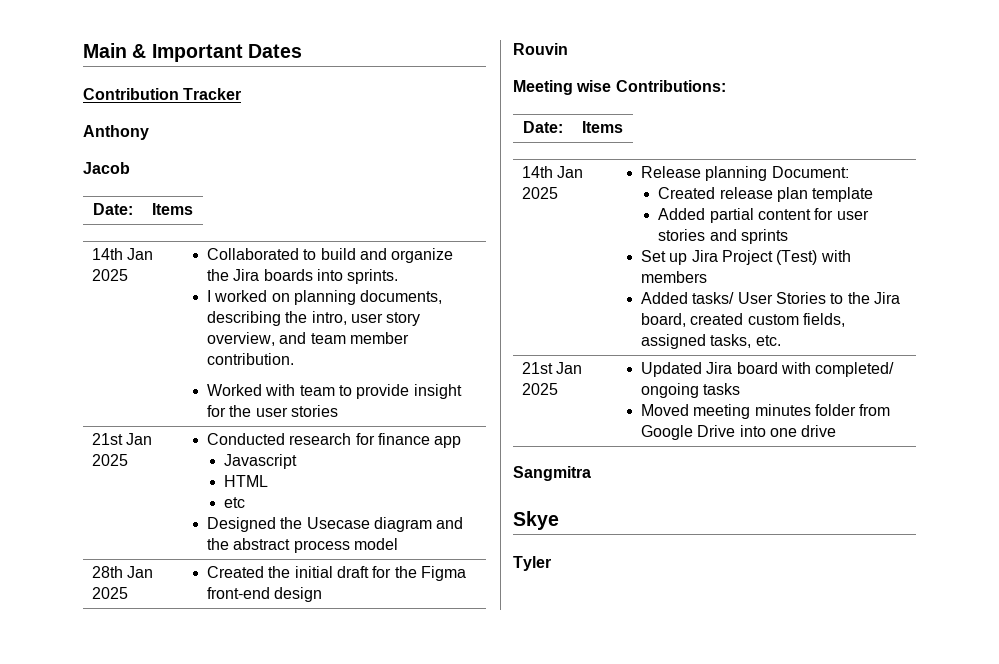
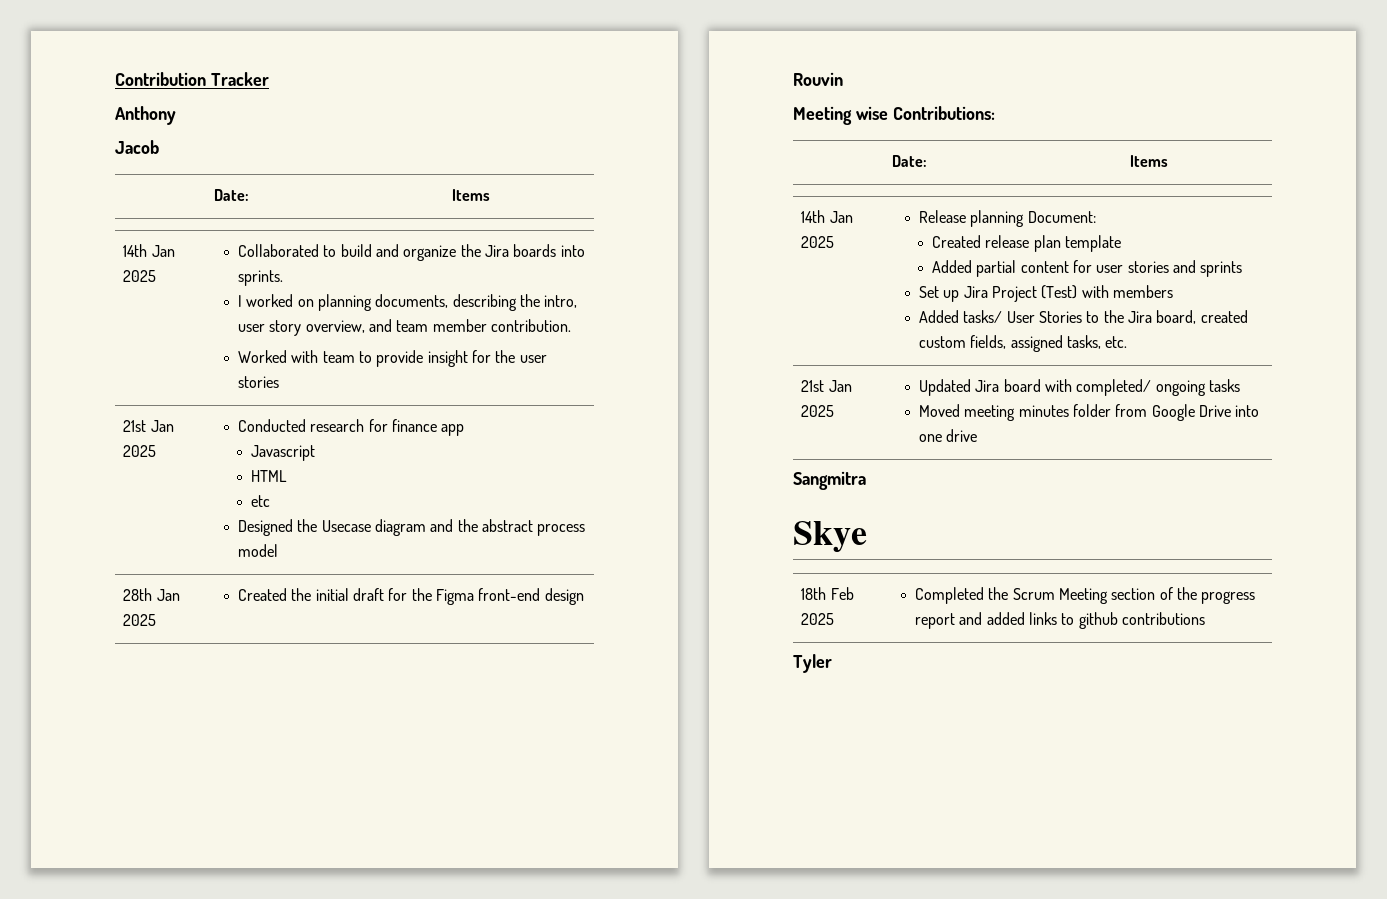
- Main & Important Dates
+ 18th Feb 2025 | Completed the Scrum Meeting section of the progress report and added links to github contributions

